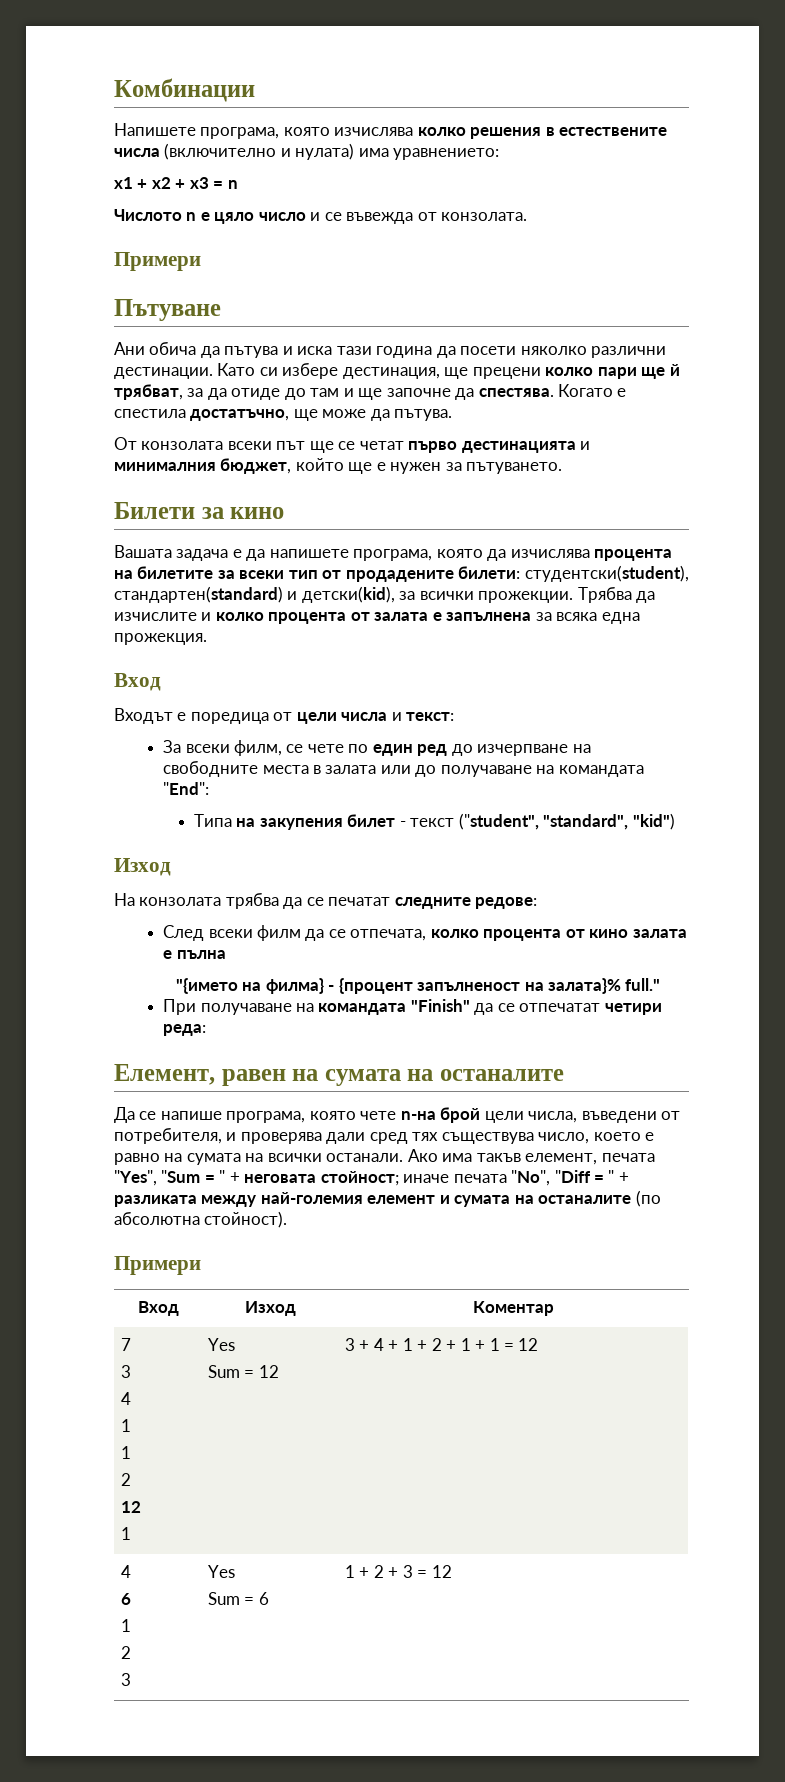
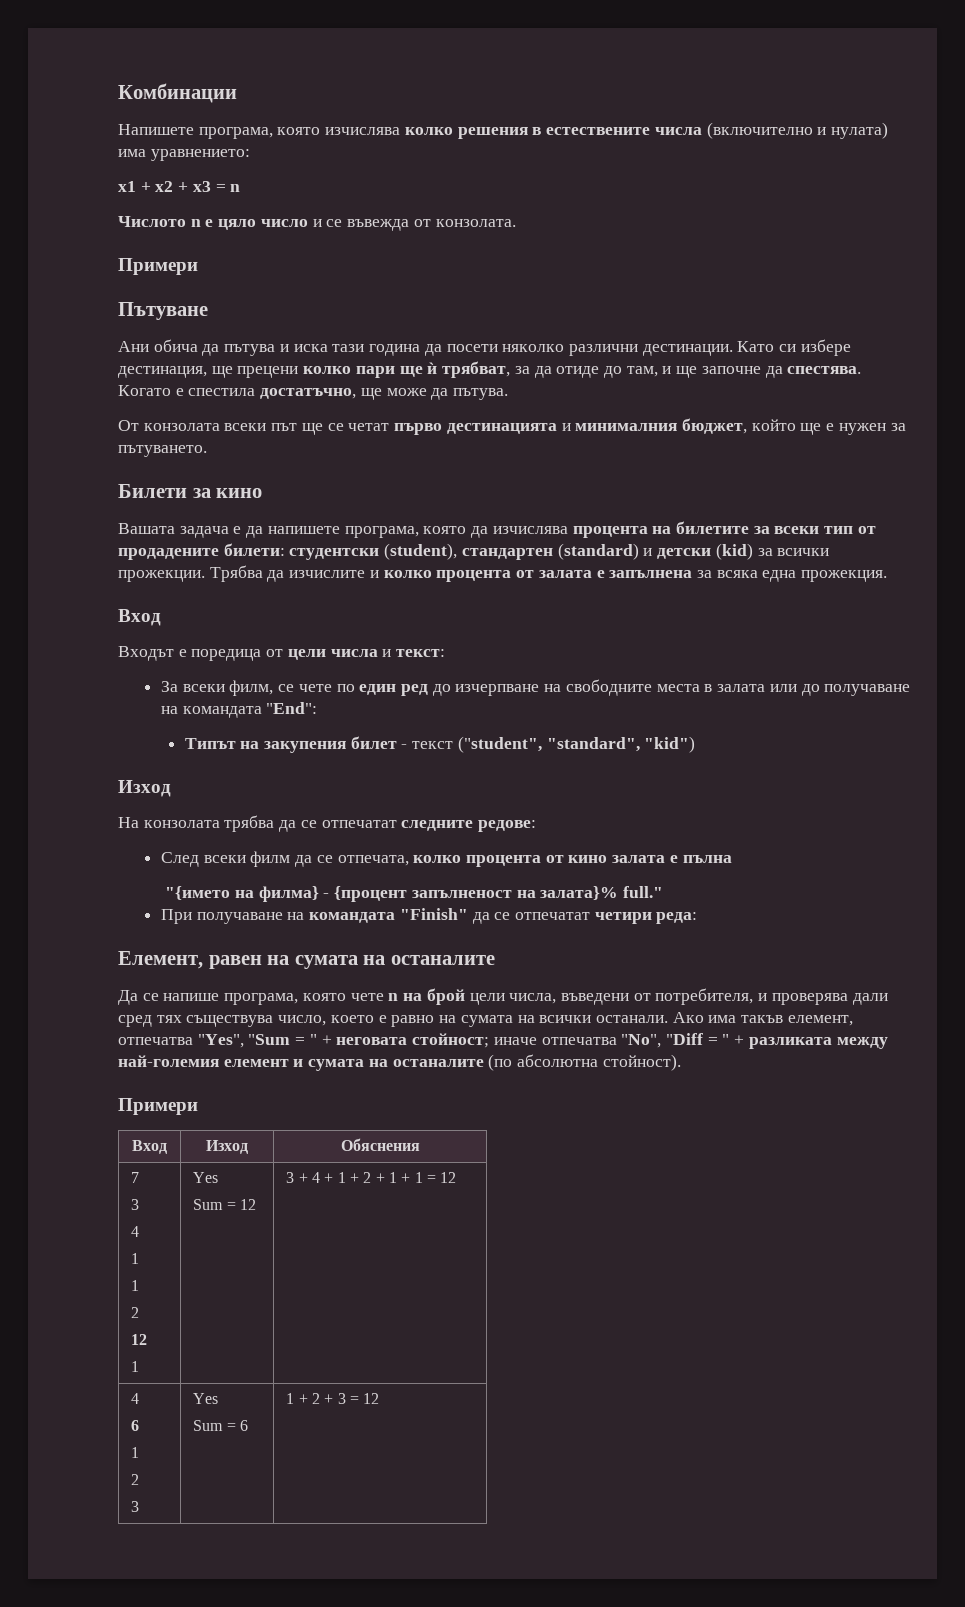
- Като си избере дестинация, ще прецени колко пари ще й трябват, за да отиде до там и ще започне да спестява.
+ Като си избере дестинация, ще прецени колко пари ще ѝ трябват, за да отиде до там, и ще започне да спестява.
- Вашата задача е да напишете програма, която да изчислява процента на билетите за всеки тип от продадените билети: студентски(student), стандартен(standard) и детски(kid), за всички прожекции.
+ Вашата задача е да напишете програма, която да изчислява процента на билетите за всеки тип от продадените билети: студентски (student), стандартен (standard) и детски (kid) за всички прожекции.
- Типа на закупения билет - текст ("student", "standard", "kid")
+ Типът на закупения билет - текст ("student", "standard", "kid")
- На конзолата трябва да се печатат следните редове:
+ На конзолата трябва да се отпечатат следните редове:
- Да се напише програма, която чете n-на брой цели числа, въведени от потребителя, и проверява дали сред тях съществува число, което е равно на сумата на всички останали.
+ Да се напише програма, която чете n на брой цели числа, въведени от потребителя, и проверява дали сред тях съществува число, което е равно на сумата на всички останали.
- Ако има такъв елемент, печата "Yes", "Sum = " + неговата стойност; иначе печата "No", "Diff = " + разликата между най-големия елемент и сумата на останалите (по абсолютна стойност).
+ Ако има такъв елемент, отпечатва "Yes", "Sum = " + неговата стойност; иначе отпечатва "No", "Diff = " + разликата между най-големия елемент и сумата на останалите (по абсолютна стойност).
- Вход | Изход | Коментар
+ Вход | Изход | Обяснения

